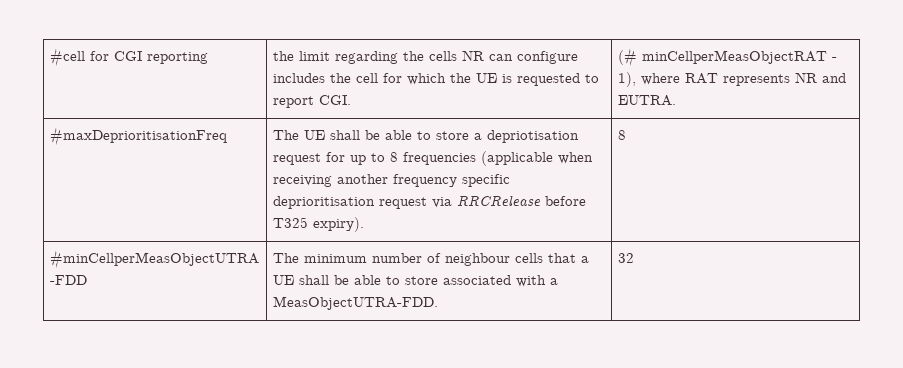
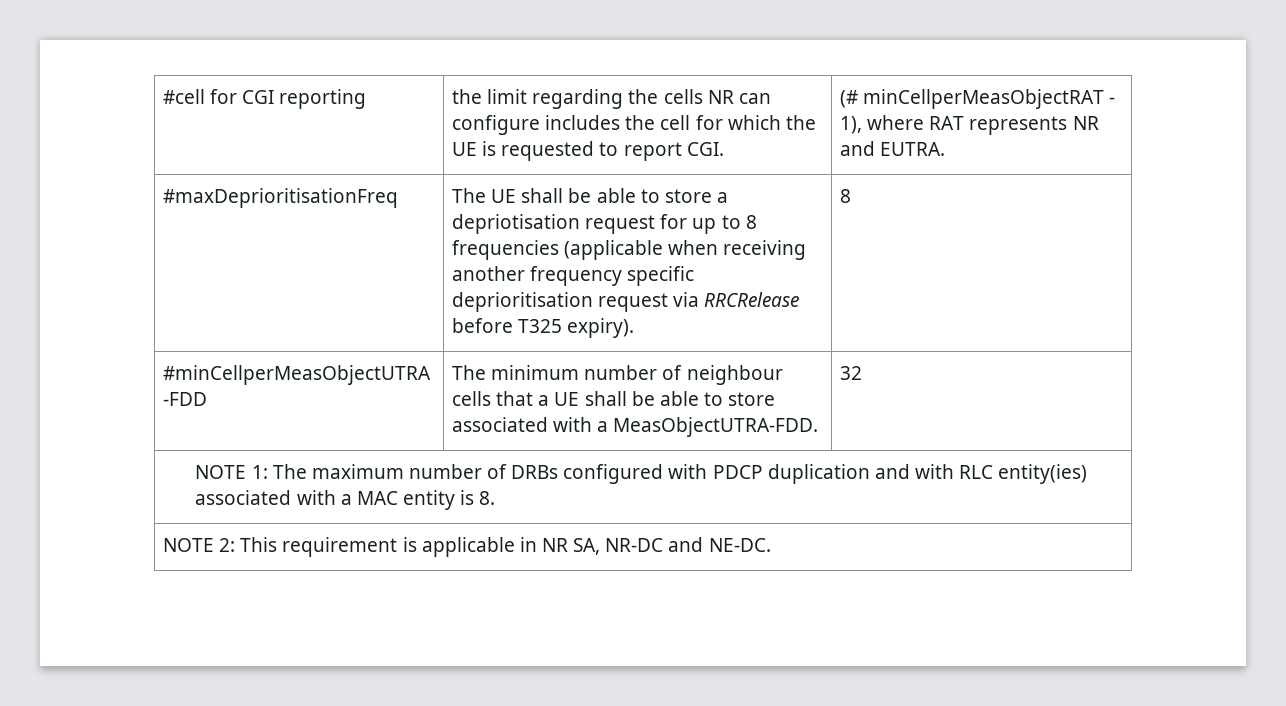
+ NOTE 1: The maximum number of DRBs configured with PDCP duplication and with RLC entity(ies) associated with a MAC entity is 8.
+ NOTE 2: This requirement is applicable in NR SA, NR-DC and NE-DC.

